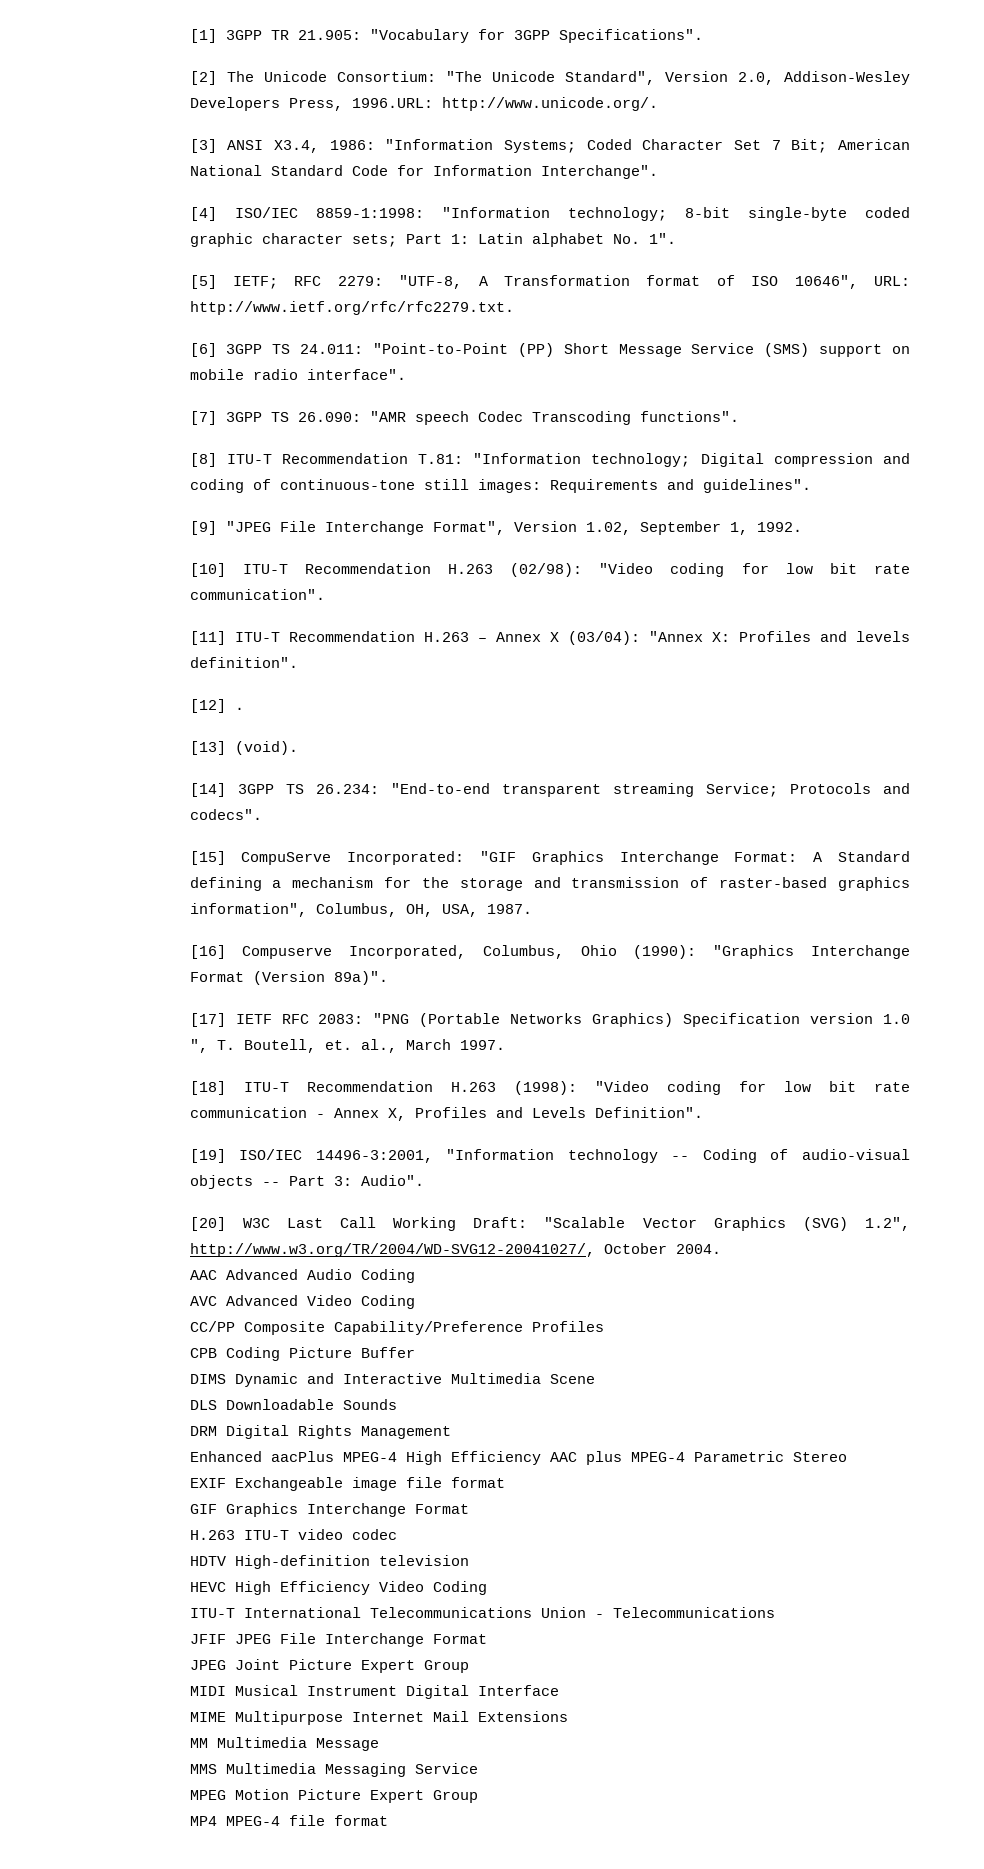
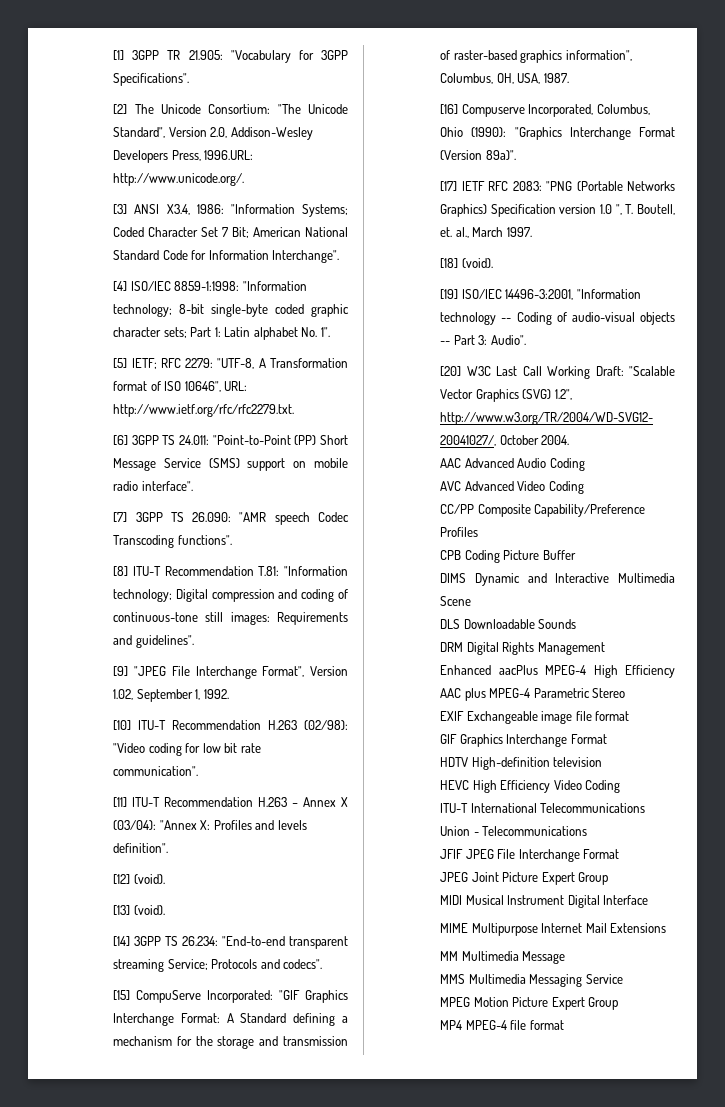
- [12] .
+ [12] (void).
- [18] ITU-T Recommendation H.263 (1998): "Video coding for low bit rate communication - Annex X, Profiles and Levels Definition".
+ [18] (void).
- H.263 ITU-T video codec

